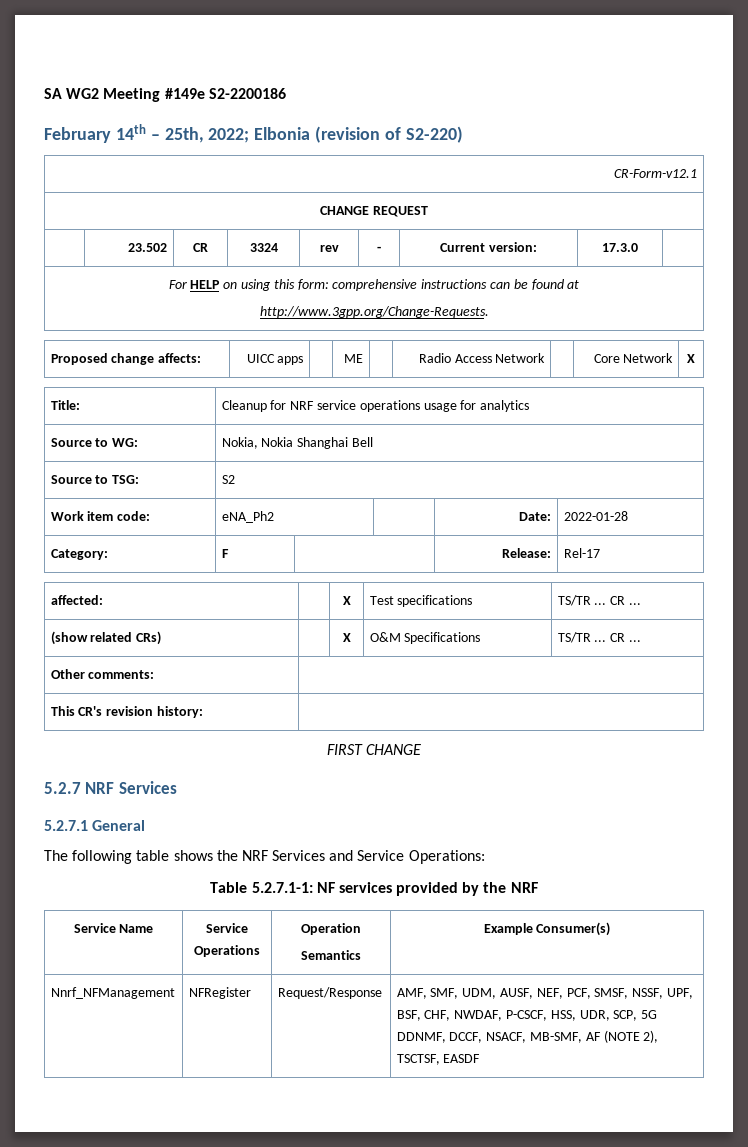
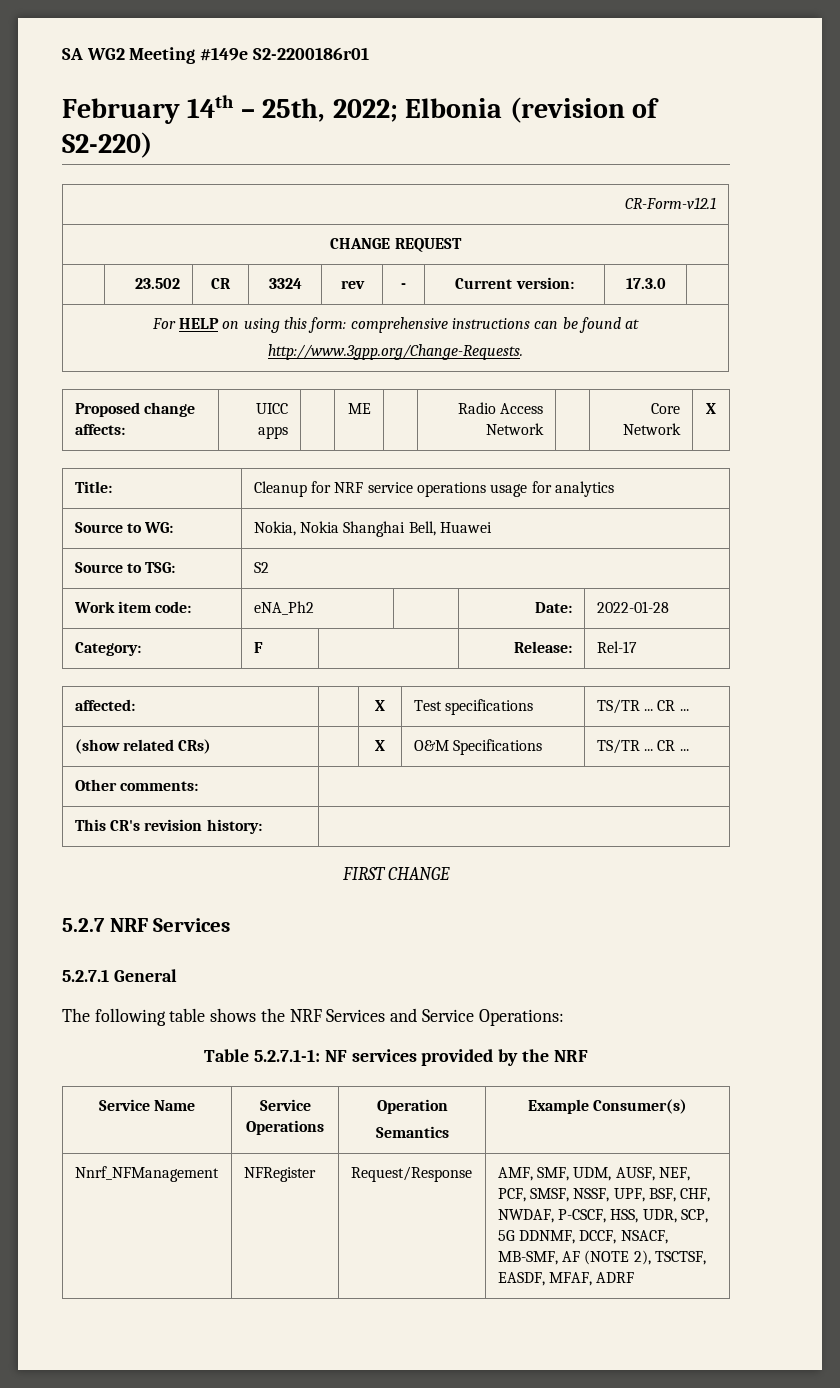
- SA WG2 Meeting #149e S2-2200186
+ SA WG2 Meeting #149e S2-2200186r01
- Source to WG: | Nokia, Nokia Shanghai Bell
+ Source to WG: | Nokia, Nokia Shanghai Bell, Huawei
- Nnrf_NFManagement | NFRegister | Request/Response | AMF, SMF, UDM, AUSF, NEF, PCF, SMSF, NSSF, UPF, BSF, CHF, NWDAF, P-CSCF, HSS, UDR, SCP, 5G DDNMF, DCCF, NSACF, MB-SMF, AF (NOTE 2), TSCTSF, EASDF
+ Nnrf_NFManagement | NFRegister | Request/Response | AMF, SMF, UDM, AUSF, NEF, PCF, SMSF, NSSF, UPF, BSF, CHF, NWDAF, P-CSCF, HSS, UDR, SCP, 5G DDNMF, DCCF, NSACF, MB-SMF, AF (NOTE 2), TSCTSF, EASDF, MFAF, ADRF

